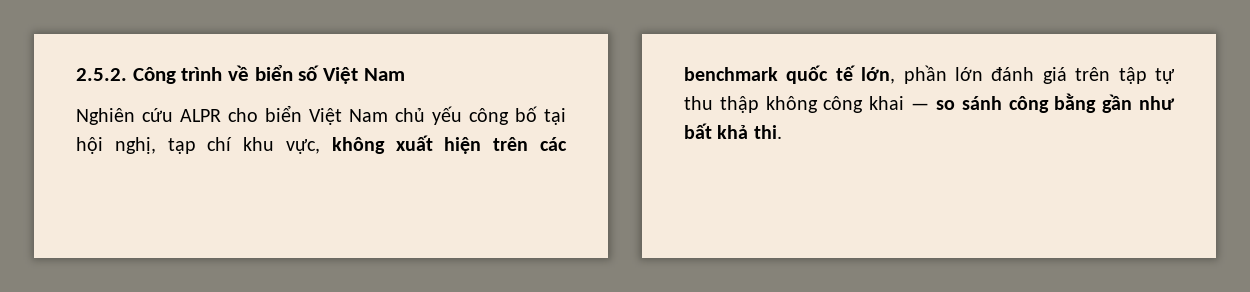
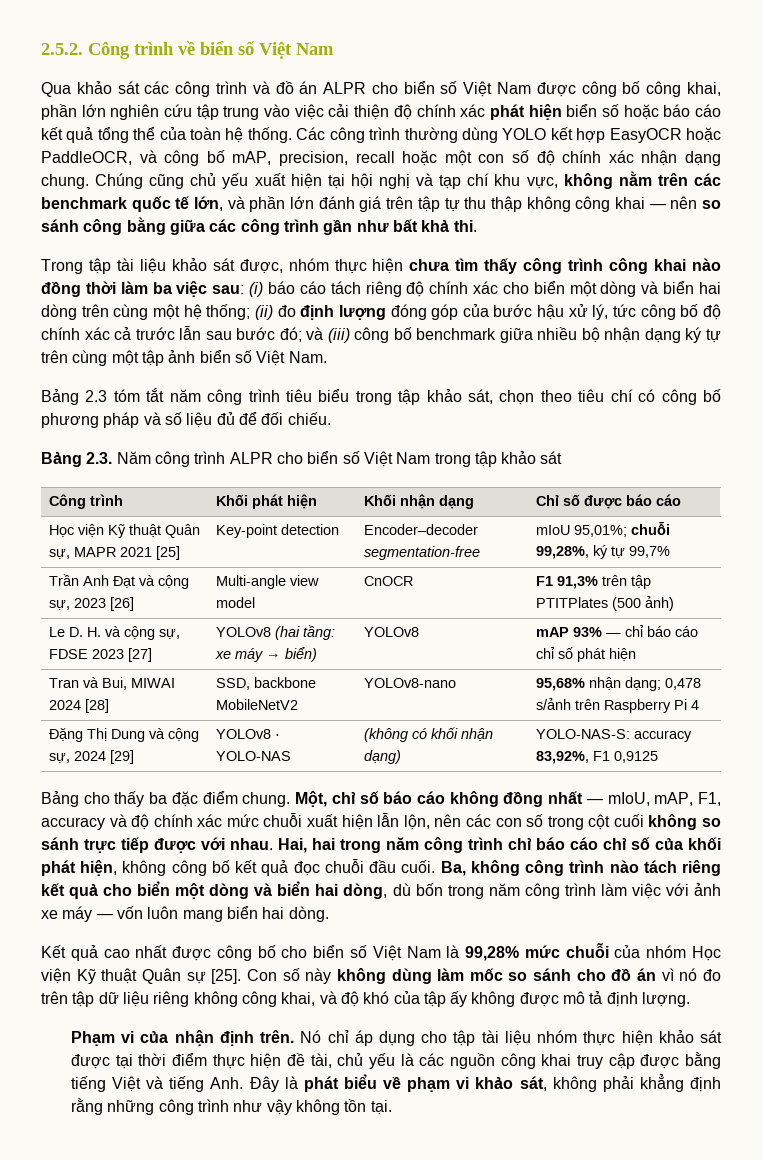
- Nghiên cứu ALPR cho biển Việt Nam chủ yếu công bố tại hội nghị, tạp chí khu vực, không xuất hiện trên các benchmark quốc tế lớn, phần lớn đánh giá trên tập tự thu thập không công khai — so sánh công bằng gần như bất khả thi.
+ Qua khảo sát các công trình và đồ án ALPR cho biển số Việt Nam được công bố công khai, phần lớn nghiên cứu tập trung vào việc cải thiện độ chính xác phát hiện biển số hoặc báo cáo kết quả tổng thể của toàn hệ thống. Các công trình thường dùng YOLO kết hợp EasyOCR hoặc PaddleOCR, và công bố mAP, precision, recall hoặc một con số độ chính xác nhận dạng chung. Chúng cũng chủ yếu xuất hiện tại hội nghị và tạp chí khu vực, không nằm trên các benchmark quốc tế lớn, và phần lớn đánh giá trên tập tự thu thập không công khai — nên so sánh công bằng giữa các công trình gần như bất khả thi.
+ Trong tập tài liệu khảo sát được, nhóm thực hiện chưa tìm thấy công trình công khai nào đồng thời làm ba việc sau: (i) báo cáo tách riêng độ chính xác cho biển một dòng và biển hai dòng trên cùng một hệ thống; (ii) đo định lượng đóng góp của bước hậu xử lý, tức công bố độ chính xác cả trước lẫn sau bước đó; và (iii) công bố benchmark giữa nhiều bộ nhận dạng ký tự trên cùng một tập ảnh biển số Việt Nam.
+ Bảng 2.3 tóm tắt năm công trình tiêu biểu trong tập khảo sát, chọn theo tiêu chí có công bố phương pháp và số liệu đủ để đối chiếu.
+ Bảng 2.3. Năm công trình ALPR cho biển số Việt Nam trong tập khảo sát
+ Công trình | Khối phát hiện | Khối nhận dạng | Chỉ số được báo cáo
+ Học viện Kỹ thuật Quân sự, MAPR 2021 [25] | Key-point detection | Encoder–decoder segmentation-free | mIoU 95,01%; chuỗi 99,28%, ký tự 99,7%
+ Trần Anh Đạt và cộng sự, 2023 [26] | Multi-angle view model | CnOCR | F1 91,3% trên tập PTITPlates (500 ảnh)
+ Le D. H. và cộng sự, FDSE 2023 [27] | YOLOv8 (hai tầng: xe máy → biển) | YOLOv8 | mAP 93% — chỉ báo cáo chỉ số phát hiện
+ Tran và Bui, MIWAI 2024 [28] | SSD, backbone MobileNetV2 | YOLOv8-nano | 95,68% nhận dạng; 0,478 s/ảnh trên Raspberry Pi 4
+ Đặng Thị Dung và cộng sự, 2024 [29] | YOLOv8 · YOLO-NAS | (không có khối nhận dạng) | YOLO-NAS-S: accuracy 83,92%, F1 0,9125
+ Bảng cho thấy ba đặc điểm chung. Một, chỉ số báo cáo không đồng nhất — mIoU, mAP, F1, accuracy và độ chính xác mức chuỗi xuất hiện lẫn lộn, nên các con số trong cột cuối không so sánh trực tiếp được với nhau. Hai, hai trong năm công trình chỉ báo cáo chỉ số của khối phát hiện, không công bố kết quả đọc chuỗi đầu cuối. Ba, không công trình nào tách riêng kết quả cho biển một dòng và biển hai dòng, dù bốn trong năm công trình làm việc với ảnh xe máy — vốn luôn mang biển hai dòng.
+ Kết quả cao nhất được công bố cho biển số Việt Nam là 99,28% mức chuỗi của nhóm Học viện Kỹ thuật Quân sự [25]. Con số này không dùng làm mốc so sánh cho đồ án vì nó đo trên tập dữ liệu riêng không công khai, và độ khó của tập ấy không được mô tả định lượng.
+ Phạm vi của nhận định trên. Nó chỉ áp dụng cho tập tài liệu nhóm thực hiện khảo sát được tại thời điểm thực hiện đề tài, chủ yếu là các nguồn công khai truy cập được bằng tiếng Việt và tiếng Anh. Đây là phát biểu về phạm vi khảo sát, không phải khẳng định rằng những công trình như vậy không tồn tại.

